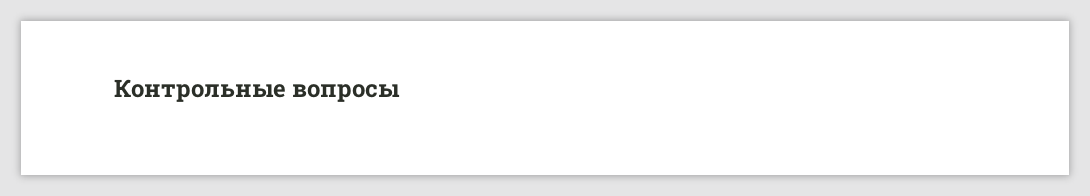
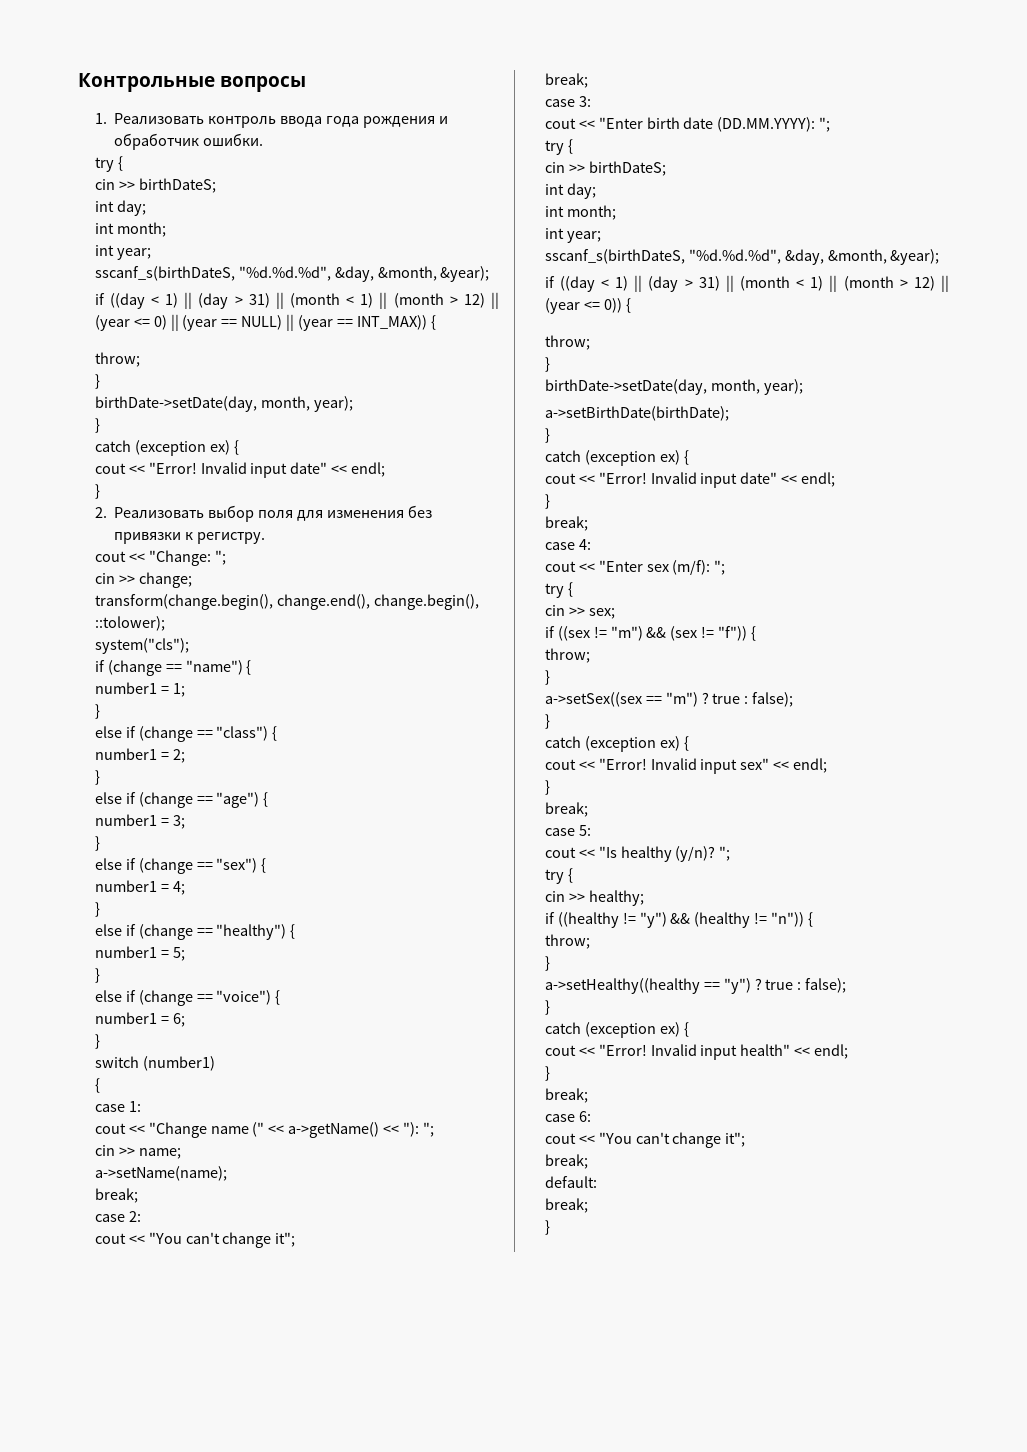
+ 1. Реализовать контроль ввода года рождения и обработчик ошибки.
+ try {
+ cin >> birthDateS;
+ int day;
+ int month;
+ int year;
+ sscanf_s(birthDateS, "%d.%d.%d", &day, &month, &year);
+ if ((day < 1) || (day > 31) || (month < 1) || (month > 12) || (year <= 0) || (year == NULL) || (year == INT_MAX)) {
+ throw;
+ }
+ birthDate->setDate(day, month, year);
+ }
+ catch (exception ex) {
+ cout << "Error! Invalid input date" << endl;
+ }
+ 2. Реализовать выбор поля для изменения без привязки к регистру.
+ cout << "Change: ";
+ cin >> change;
+ transform(change.begin(), change.end(), change.begin(), ::tolower);
+ system("cls");
+ if (change == "name") {
+ number1 = 1;
+ }
+ else if (change == "class") {
+ number1 = 2;
+ }
+ else if (change == "age") {
+ number1 = 3;
+ }
+ else if (change == "sex") {
+ number1 = 4;
+ }
+ else if (change == "healthy") {
+ number1 = 5;
+ }
+ else if (change == "voice") {
+ number1 = 6;
+ }
+ switch (number1)
+ {
+ case 1:
+ cout << "Change name (" << a->getName() << "): ";
+ cin >> name;
+ a->setName(name);
+ break;
+ case 2:
+ cout << "You can't change it";
+ break;
+ case 3:
+ cout << "Enter birth date (DD.MM.YYYY): ";
+ try {
+ cin >> birthDateS;
+ int day;
+ int month;
+ int year;
+ sscanf_s(birthDateS, "%d.%d.%d", &day, &month, &year);
+ if ((day < 1) || (day > 31) || (month < 1) || (month > 12) || (year <= 0)) {
+ throw;
+ }
+ birthDate->setDate(day, month, year);
+ a->setBirthDate(birthDate);
+ }
+ catch (exception ex) {
+ cout << "Error! Invalid input date" << endl;
+ }
+ break;
+ case 4:
+ cout << "Enter sex (m/f): ";
+ try {
+ cin >> sex;
+ if ((sex != "m") && (sex != "f")) {
+ throw;
+ }
+ a->setSex((sex == "m") ? true : false);
+ }
+ catch (exception ex) {
+ cout << "Error! Invalid input sex" << endl;
+ }
+ break;
+ case 5:
+ cout << "Is healthy (y/n)? ";
+ try {
+ cin >> healthy;
+ if ((healthy != "y") && (healthy != "n")) {
+ throw;
+ }
+ a->setHealthy((healthy == "y") ? true : false);
+ }
+ catch (exception ex) {
+ cout << "Error! Invalid input health" << endl;
+ }
+ break;
+ case 6:
+ cout << "You can't change it";
+ break;
+ default:
+ break;
+ }

